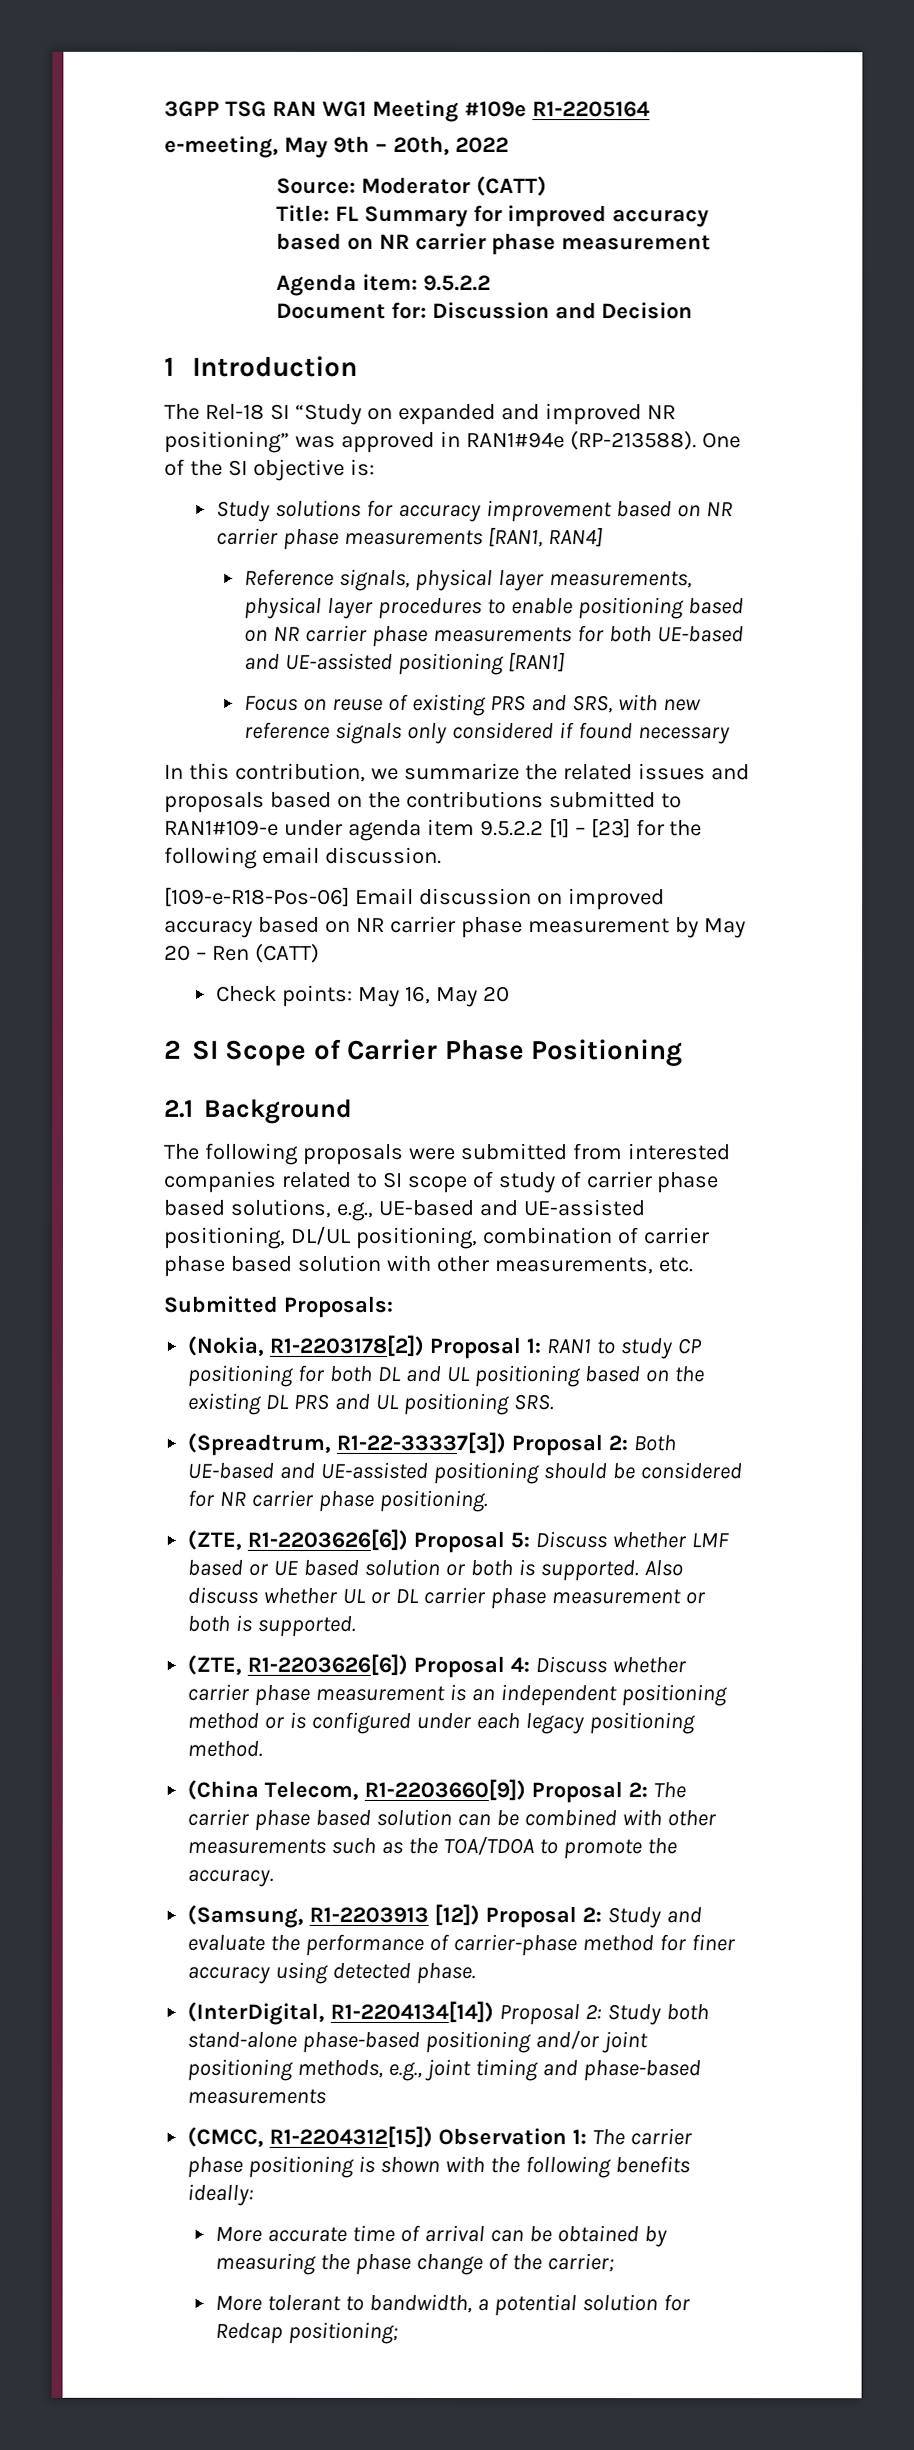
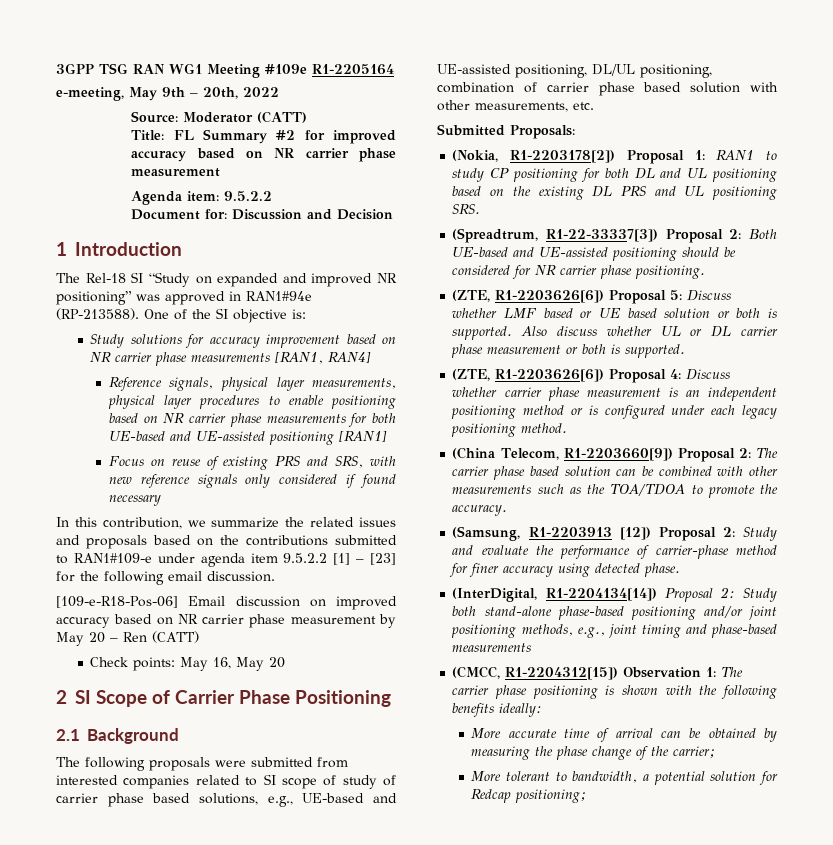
- Title: FL Summary for improved accuracy based on NR carrier phase measurement
+ Title: FL Summary #2 for improved accuracy based on NR carrier phase measurement

